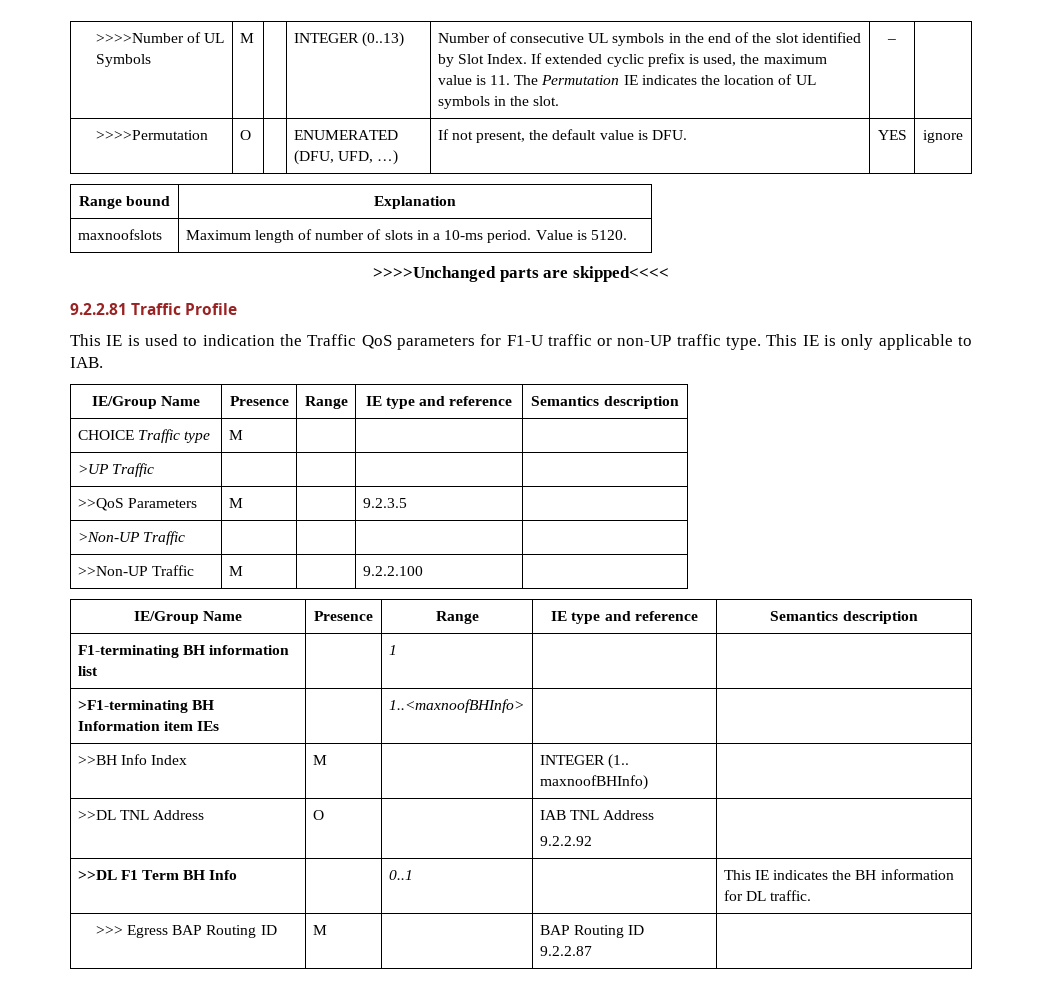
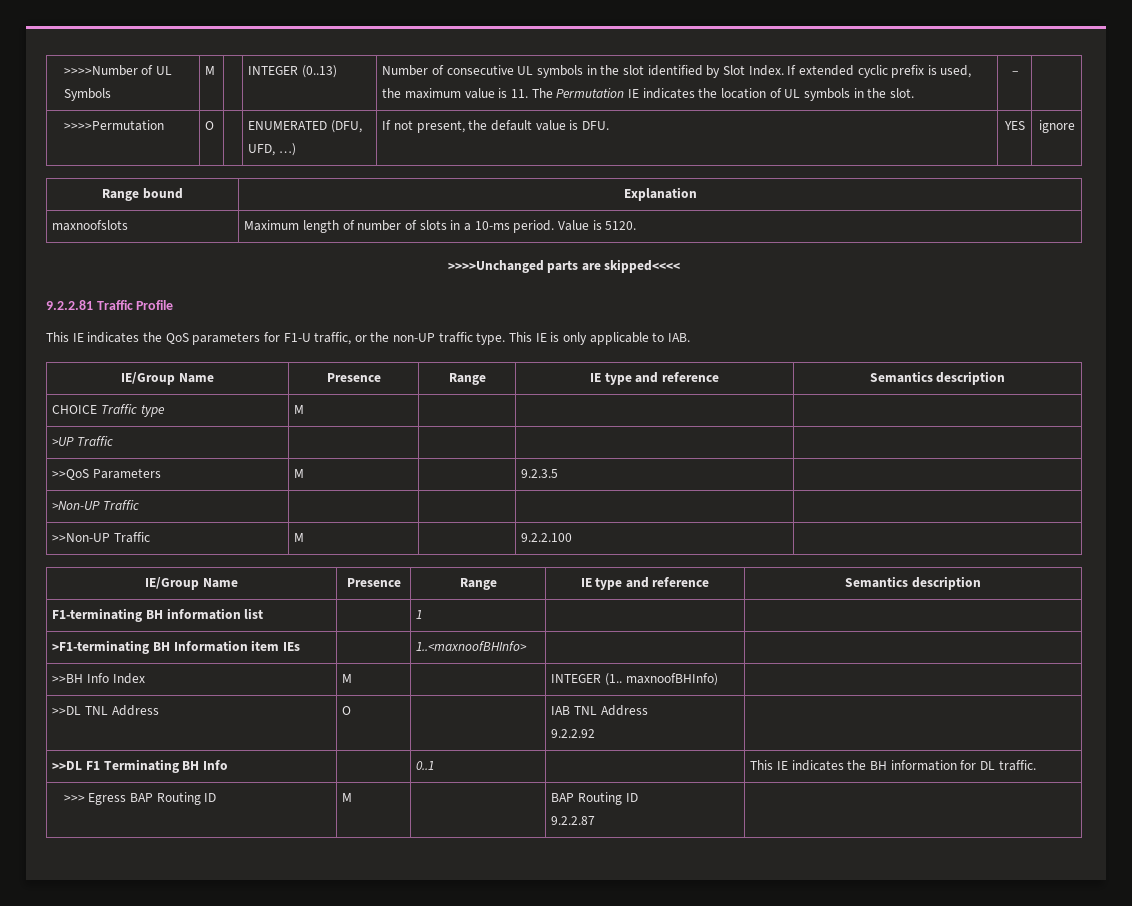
- Number of consecutive UL symbols in the end of the slot identified by Slot Index.
+ Number of consecutive UL symbols in the slot identified by Slot Index.
- This IE is used to indication the Traffic QoS parameters for F1-U traffic or non-UP traffic type.
+ This IE indicates the QoS parameters for F1-U traffic, or the non-UP traffic type.
- >>DL F1 Term BH Info | | 0..1 | | This IE indicates the BH information for DL traffic.
+ >>DL F1 Terminating BH Info | | 0..1 | | This IE indicates the BH information for DL traffic.

